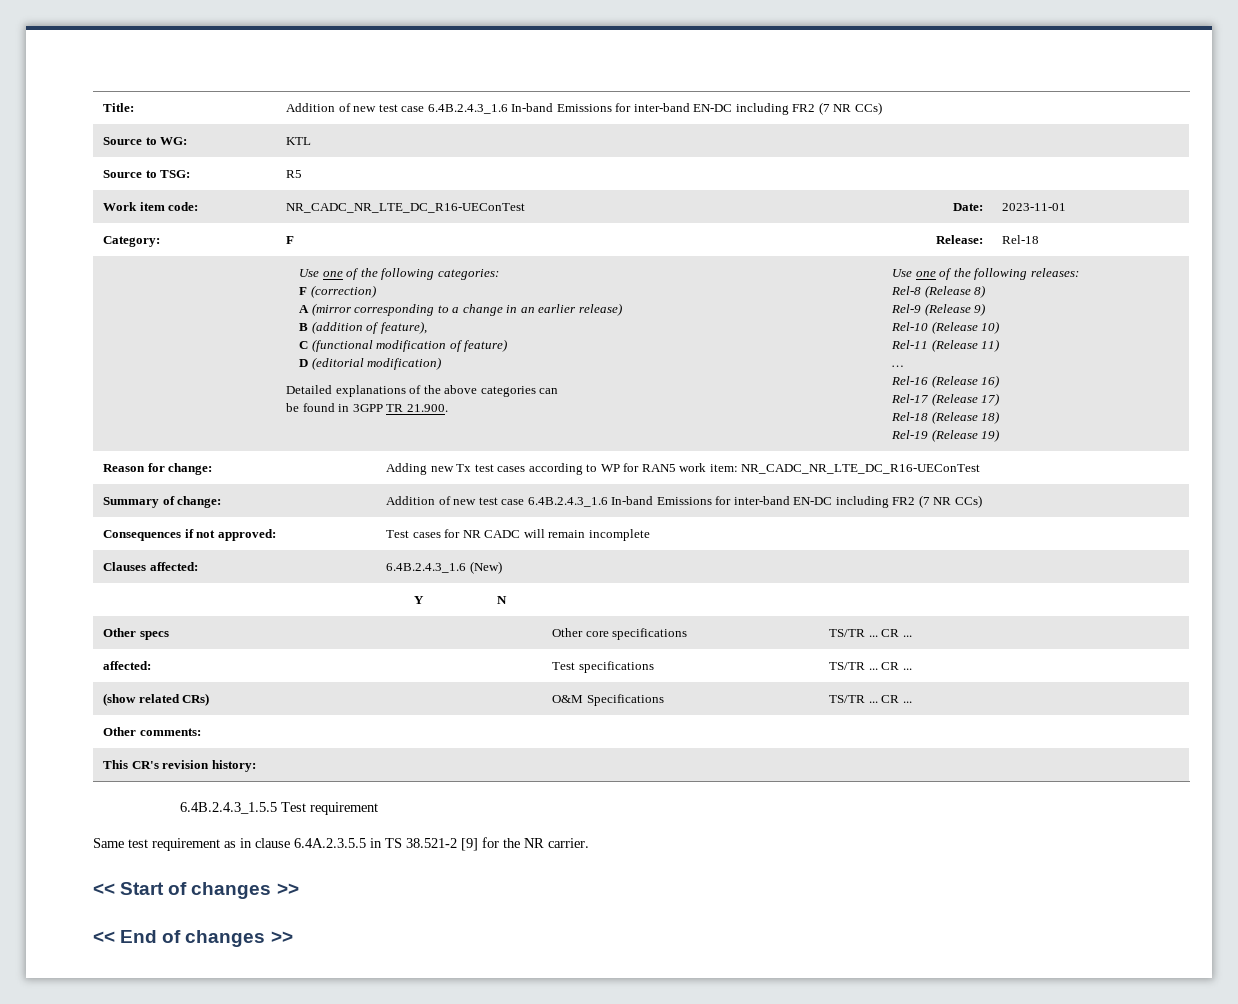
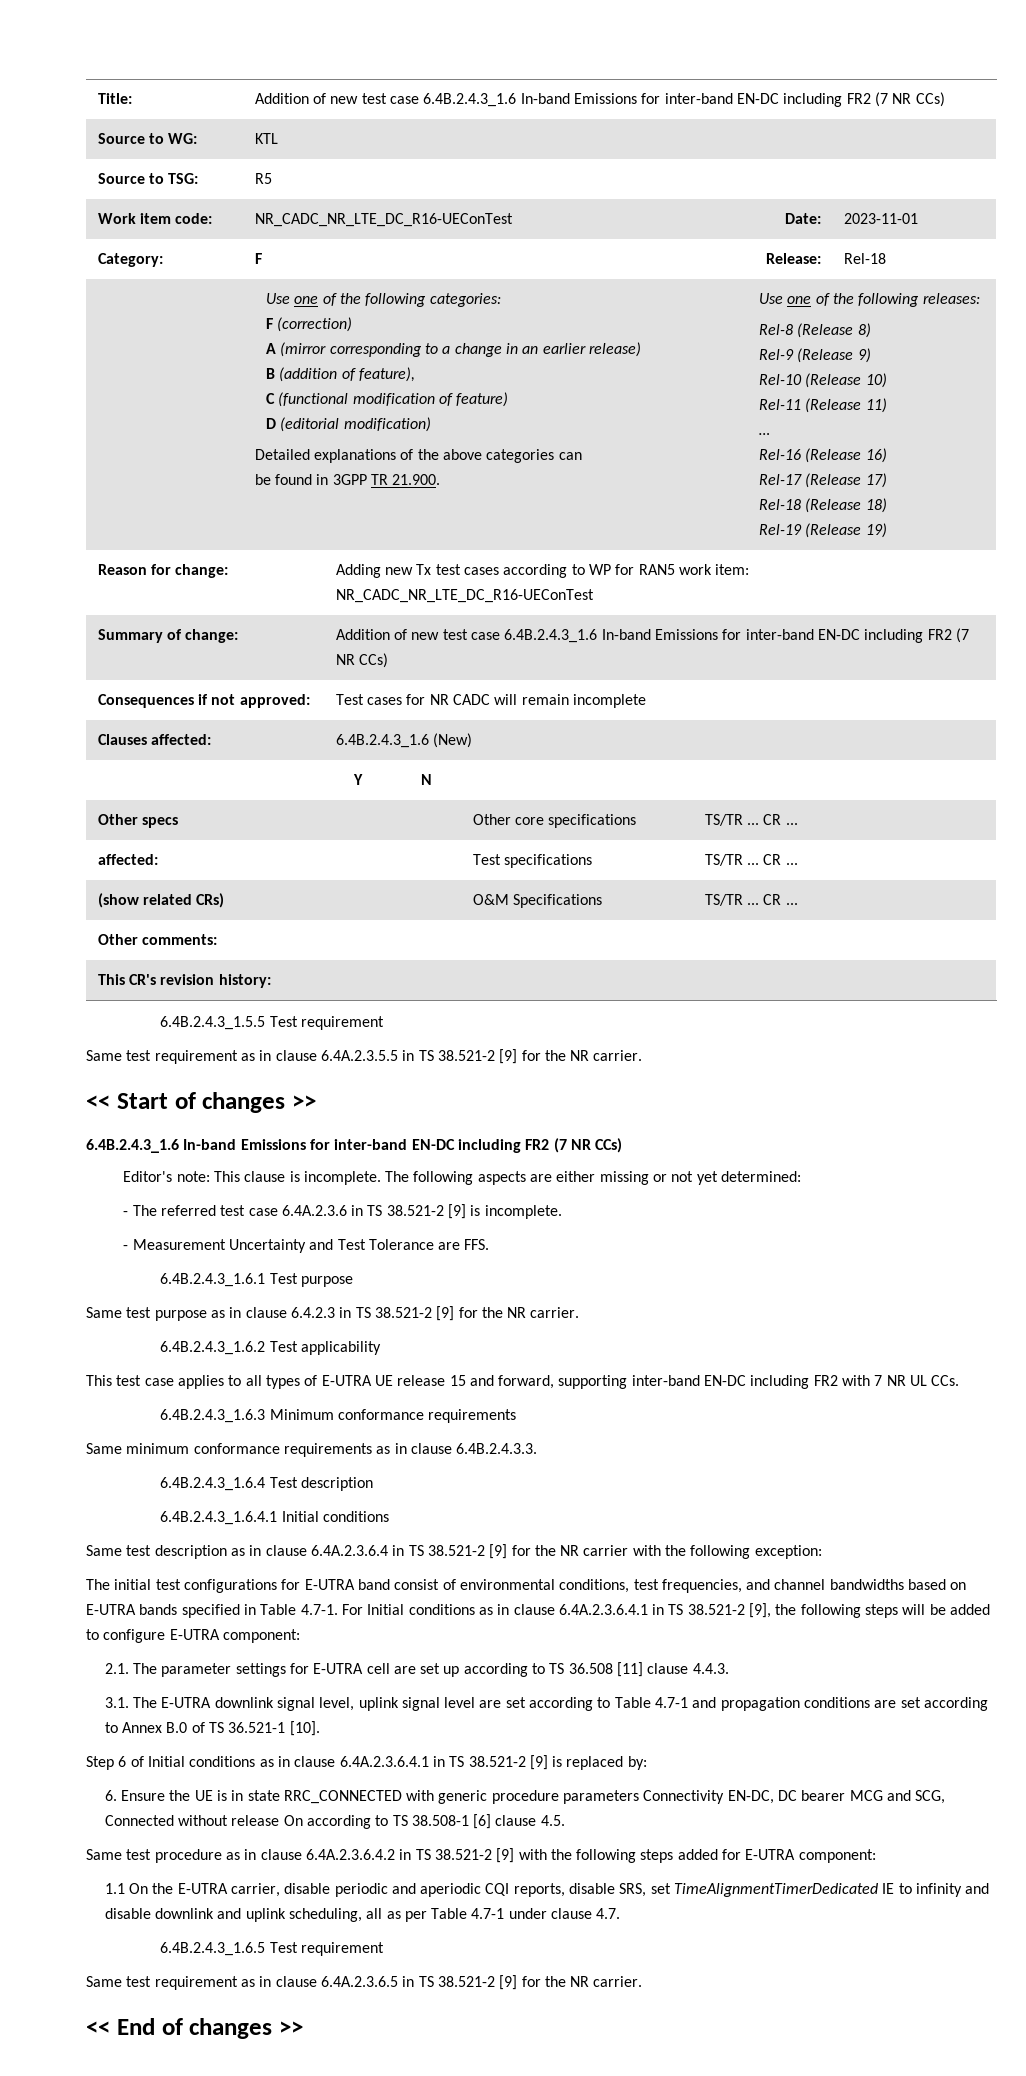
  << Start of changes >>
+ 6.4B.2.4.3_1.6 In-band Emissions for inter-band EN-DC including FR2 (7 NR CCs)
+ Editor's note: This clause is incomplete. The following aspects are either missing or not yet determined:
+ - The referred test case 6.4A.2.3.6 in TS 38.521-2 [9] is incomplete.
+ - Measurement Uncertainty and Test Tolerance are FFS.
+ 6.4B.2.4.3_1.6.1 Test purpose
+ Same test purpose as in clause 6.4.2.3 in TS 38.521-2 [9] for the NR carrier.
+ 6.4B.2.4.3_1.6.2 Test applicability
+ This test case applies to all types of E-UTRA UE release 15 and forward, supporting inter-band EN-DC including FR2 with 7 NR UL CCs.
+ 6.4B.2.4.3_1.6.3 Minimum conformance requirements
+ Same minimum conformance requirements as in clause 6.4B.2.4.3.3.
+ 6.4B.2.4.3_1.6.4 Test description
+ 6.4B.2.4.3_1.6.4.1 Initial conditions
+ Same test description as in clause 6.4A.2.3.6.4 in TS 38.521-2 [9] for the NR carrier with the following exception:
+ The initial test configurations for E-UTRA band consist of environmental conditions, test frequencies, and channel bandwidths based on E-UTRA bands specified in Table 4.7-1. For Initial conditions as in clause 6.4A.2.3.6.4.1 in TS 38.521-2 [9], the following steps will be added to configure E-UTRA component:
+ 2.1. The parameter settings for E-UTRA cell are set up according to TS 36.508 [11] clause 4.4.3.
+ 3.1. The E-UTRA downlink signal level, uplink signal level are set according to Table 4.7-1 and propagation conditions are set according to Annex B.0 of TS 36.521-1 [10].
+ Step 6 of Initial conditions as in clause 6.4A.2.3.6.4.1 in TS 38.521-2 [9] is replaced by:
+ 6. Ensure the UE is in state RRC_CONNECTED with generic procedure parameters Connectivity EN-DC, DC bearer MCG and SCG, Connected without release On according to TS 38.508-1 [6] clause 4.5.
+ Same test procedure as in clause 6.4A.2.3.6.4.2 in TS 38.521-2 [9] with the following steps added for E-UTRA component:
+ 1.1 On the E-UTRA carrier, disable periodic and aperiodic CQI reports, disable SRS, set TimeAlignmentTimerDedicated IE to infinity and disable downlink and uplink scheduling, all as per Table 4.7-1 under clause 4.7.
+ 6.4B.2.4.3_1.6.5 Test requirement
+ Same test requirement as in clause 6.4A.2.3.6.5 in TS 38.521-2 [9] for the NR carrier.

